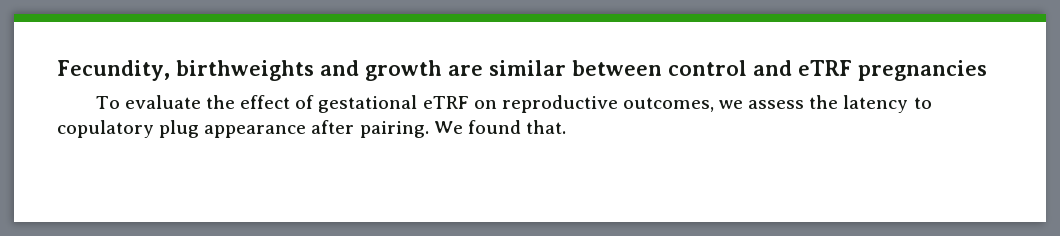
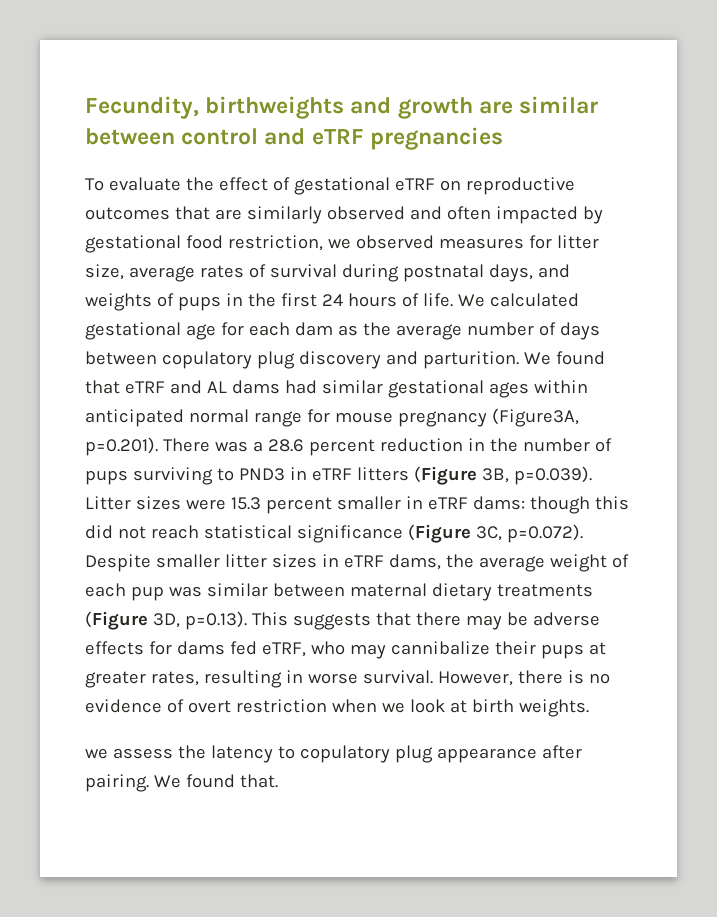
- To evaluate the effect of gestational eTRF on reproductive outcomes, we assess the latency to copulatory plug appearance after pairing.
+ To evaluate the effect of gestational eTRF on reproductive outcomes that are similarly observed and often impacted by gestational food restriction, we observed measures for litter size, average rates of survival during postnatal days, and weights of pups in the first 24 hours of life. We calculated gestational age for each dam as the average number of days between copulatory plug discovery and parturition. We found that eTRF and AL dams had similar gestational ages within anticipated normal range for mouse pregnancy (Figure3A, p=0.201). There was a 28.6 percent reduction in the number of pups surviving to PND3 in eTRF litters (Figure 3B, p=0.039). Litter sizes were 15.3 percent smaller in eTRF dams: though this did not reach statistical significance (Figure 3C, p=0.072). Despite smaller litter sizes in eTRF dams, the average weight of each pup was similar between maternal dietary treatments (Figure 3D, p=0.13). This suggests that there may be adverse effects for dams fed eTRF, who may cannibalize their pups at greater rates, resulting in worse survival. However, there is no evidence of overt restriction when we look at birth weights.
+ we assess the latency to copulatory plug appearance after pairing.

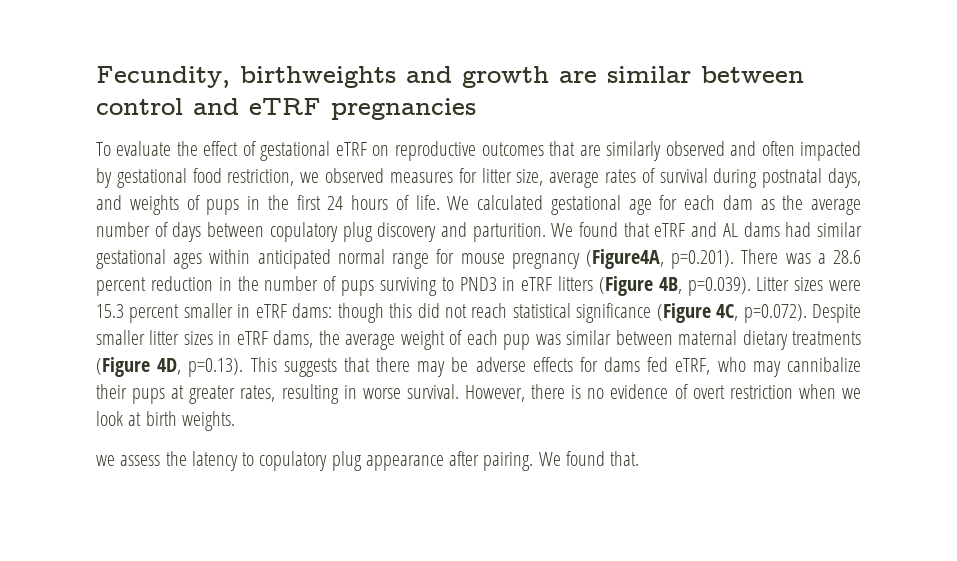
- We found that eTRF and AL dams had similar gestational ages within anticipated normal range for mouse pregnancy (Figure3A, p=0.201). There was a 28.6 percent reduction in the number of pups surviving to PND3 in eTRF litters (Figure 3B, p=0.039). Litter sizes were 15.3 percent smaller in eTRF dams:
+ We found that eTRF and AL dams had similar gestational ages within anticipated normal range for mouse pregnancy (Figure4A, p=0.201). There was a 28.6 percent reduction in the number of pups surviving to PND3 in eTRF litters (Figure 4B, p=0.039). Litter sizes were 15.3 percent smaller in eTRF dams:
- though this did not reach statistical significance (Figure 3C, p=0.072). Despite smaller litter sizes in eTRF dams, the average weight of each pup was similar between maternal dietary treatments (Figure 3D, p=0.13). This suggests that there may be adverse effects for dams fed eTRF, who may cannibalize their pups at greater rates, resulting in worse survival.
+ though this did not reach statistical significance (Figure 4C, p=0.072). Despite smaller litter sizes in eTRF dams, the average weight of each pup was similar between maternal dietary treatments (Figure 4D, p=0.13). This suggests that there may be adverse effects for dams fed eTRF, who may cannibalize their pups at greater rates, resulting in worse survival.

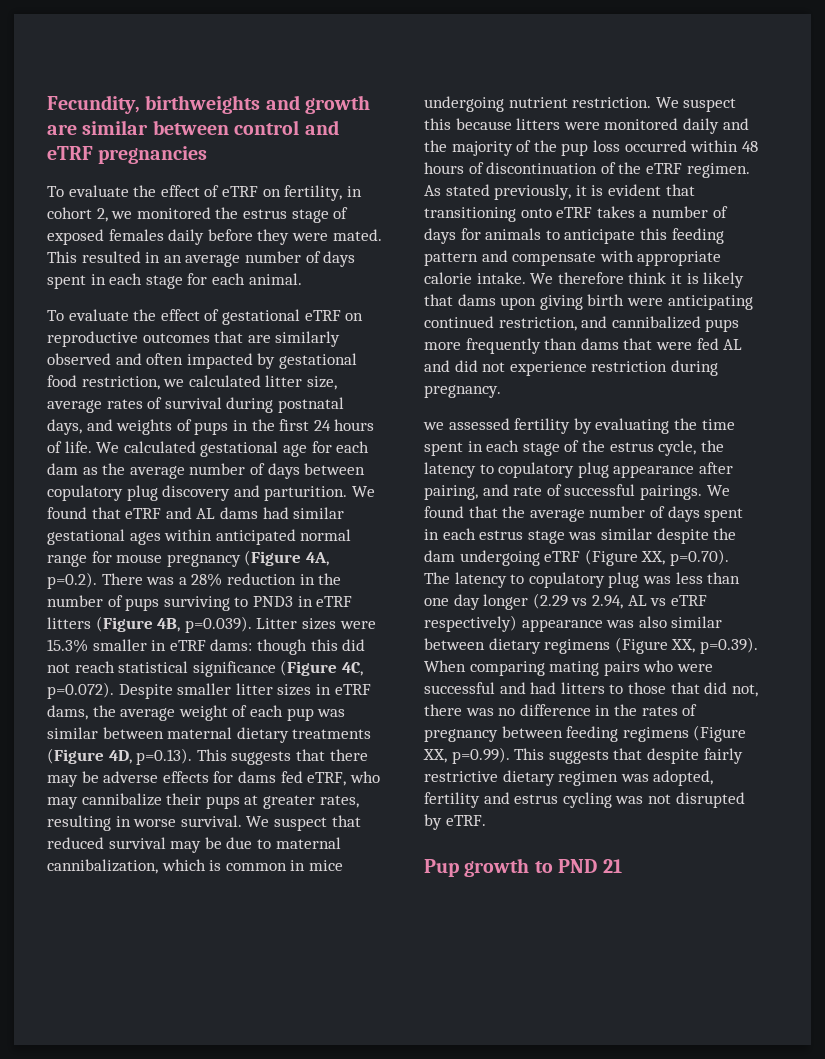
+ To evaluate the effect of eTRF on fertility, in cohort 2, we monitored the estrus stage of exposed females daily before they were mated. This resulted in an average number of days spent in each stage for each animal.
- To evaluate the effect of gestational eTRF on reproductive outcomes that are similarly observed and often impacted by gestational food restriction, we observed measures for litter size, average rates of survival during postnatal days, and weights of pups in the first 24 hours of life.
+ To evaluate the effect of gestational eTRF on reproductive outcomes that are similarly observed and often impacted by gestational food restriction, we calculated litter size, average rates of survival during postnatal days, and weights of pups in the first 24 hours of life.
- We found that eTRF and AL dams had similar gestational ages within anticipated normal range for mouse pregnancy (Figure4A, p=0.201). There was a 28.6 percent reduction in the number of pups surviving to PND3 in eTRF litters (Figure 4B, p=0.039). Litter sizes were 15.3 percent smaller in eTRF dams:
+ We found that eTRF and AL dams had similar gestational ages within anticipated normal range for mouse pregnancy (Figure 4A, p=0.2). There was a 28% reduction in the number of pups surviving to PND3 in eTRF litters (Figure 4B, p=0.039). Litter sizes were 15.3% smaller in eTRF dams:
- However, there is no evidence of overt restriction when we look at birth weights.
- we assess the latency to copulatory plug appearance after pairing. We found that.
+ We suspect that reduced survival may be due to maternal cannibalization, which is common in mice undergoing nutrient restriction. We suspect this because litters were monitored daily and the majority of the pup loss occurred within 48 hours of discontinuation of the eTRF regimen. As stated previously, it is evident that transitioning onto eTRF takes a number of days for animals to anticipate this feeding pattern and compensate with appropriate calorie intake. We therefore think it is likely that dams upon giving birth were anticipating continued restriction, and cannibalized pups more frequently than dams that were fed AL and did not experience restriction during pregnancy.
+ we assessed fertility by evaluating the time spent in each stage of the estrus cycle, the latency to copulatory plug appearance after pairing, and rate of successful pairings. We found that the average number of days spent in each estrus stage was similar despite the dam undergoing eTRF (Figure XX, p=0.70). The latency to copulatory plug was less than one day longer (2.29 vs 2.94, AL vs eTRF respectively) appearance was also similar between dietary regimens (Figure XX, p=0.39). When comparing mating pairs who were successful and had litters to those that did not, there was no difference in the rates of pregnancy between feeding regimens (Figure XX, p=0.99). This suggests that despite fairly restrictive dietary regimen was adopted, fertility and estrus cycling was not disrupted by eTRF.
+ Pup growth to PND 21

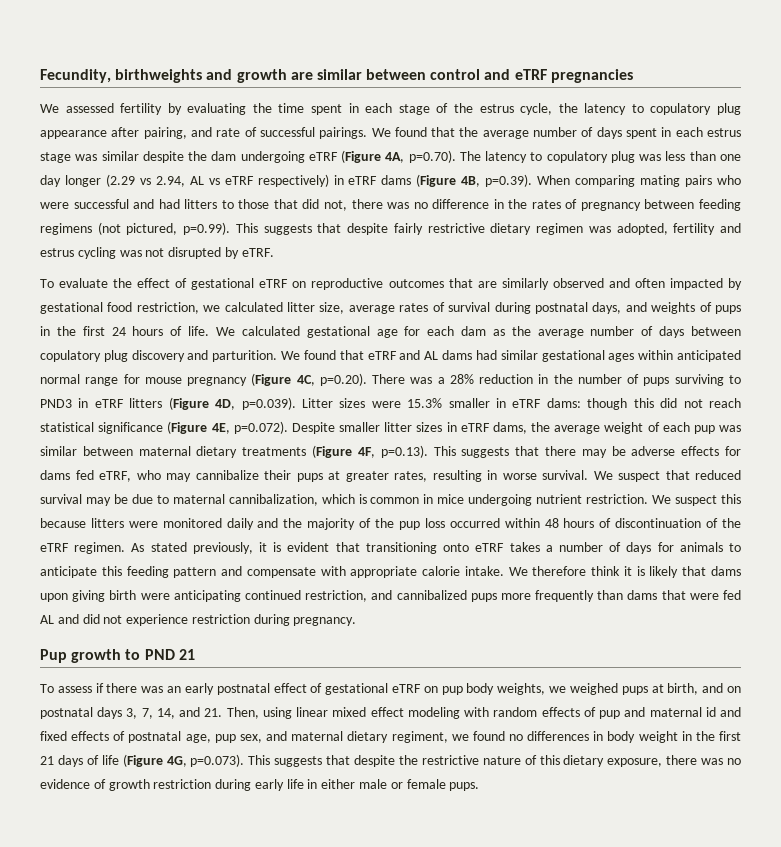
- To evaluate the effect of eTRF on fertility, in cohort 2, we monitored the estrus stage of exposed females daily before they were mated. This resulted in an average number of days spent in each stage for each animal.
+ We assessed fertility by evaluating the time spent in each stage of the estrus cycle, the latency to copulatory plug appearance after pairing, and rate of successful pairings. We found that the average number of days spent in each estrus stage was similar despite the dam undergoing eTRF (Figure 4A, p=0.70). The latency to copulatory plug was less than one day longer (2.29 vs 2.94, AL vs eTRF respectively) in eTRF dams (Figure 4B, p=0.39). When comparing mating pairs who were successful and had litters to those that did not, there was no difference in the rates of pregnancy between feeding regimens (not pictured, p=0.99). This suggests that despite fairly restrictive dietary regimen was adopted, fertility and estrus cycling was not disrupted by eTRF.
- We found that eTRF and AL dams had similar gestational ages within anticipated normal range for mouse pregnancy (Figure 4A, p=0.2). There was a 28% reduction in the number of pups surviving to PND3 in eTRF litters (Figure 4B, p=0.039). Litter sizes were 15.3% smaller in eTRF dams:
+ We found that eTRF and AL dams had similar gestational ages within anticipated normal range for mouse pregnancy (Figure 4C, p=0.20). There was a 28% reduction in the number of pups surviving to PND3 in eTRF litters (Figure 4D, p=0.039). Litter sizes were 15.3% smaller in eTRF dams:
- though this did not reach statistical significance (Figure 4C, p=0.072). Despite smaller litter sizes in eTRF dams, the average weight of each pup was similar between maternal dietary treatments (Figure 4D, p=0.13). This suggests that there may be adverse effects for dams fed eTRF, who may cannibalize their pups at greater rates, resulting in worse survival.
+ though this did not reach statistical significance (Figure 4E, p=0.072). Despite smaller litter sizes in eTRF dams, the average weight of each pup was similar between maternal dietary treatments (Figure 4F, p=0.13). This suggests that there may be adverse effects for dams fed eTRF, who may cannibalize their pups at greater rates, resulting in worse survival.
- we assessed fertility by evaluating the time spent in each stage of the estrus cycle, the latency to copulatory plug appearance after pairing, and rate of successful pairings. We found that the average number of days spent in each estrus stage was similar despite the dam undergoing eTRF (Figure XX, p=0.70). The latency to copulatory plug was less than one day longer (2.29 vs 2.94, AL vs eTRF respectively) appearance was also similar between dietary regimens (Figure XX, p=0.39). When comparing mating pairs who were successful and had litters to those that did not, there was no difference in the rates of pregnancy between feeding regimens (Figure XX, p=0.99). This suggests that despite fairly restrictive dietary regimen was adopted, fertility and estrus cycling was not disrupted by eTRF.
+ To assess if there was an early postnatal effect of gestational eTRF on pup body weights, we weighed pups at birth, and on postnatal days 3, 7, 14, and 21. Then, using linear mixed effect modeling with random effects of pup and maternal id and fixed effects of postnatal age, pup sex, and maternal dietary regiment, we found no differences in body weight in the first 21 days of life (Figure 4G, p=0.073). This suggests that despite the restrictive nature of this dietary exposure, there was no evidence of growth restriction during early life in either male or female pups.

